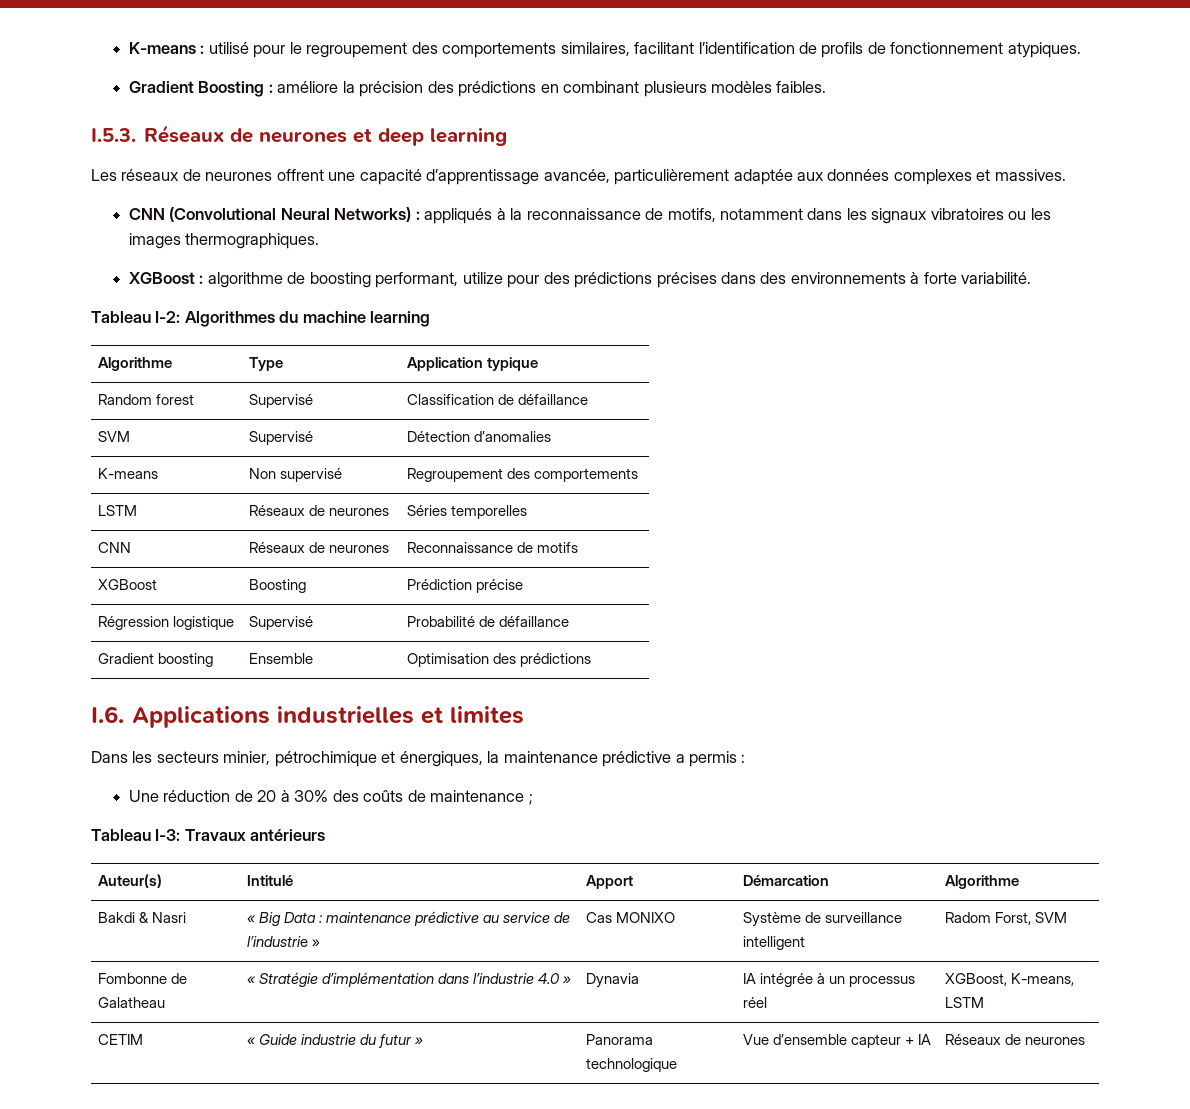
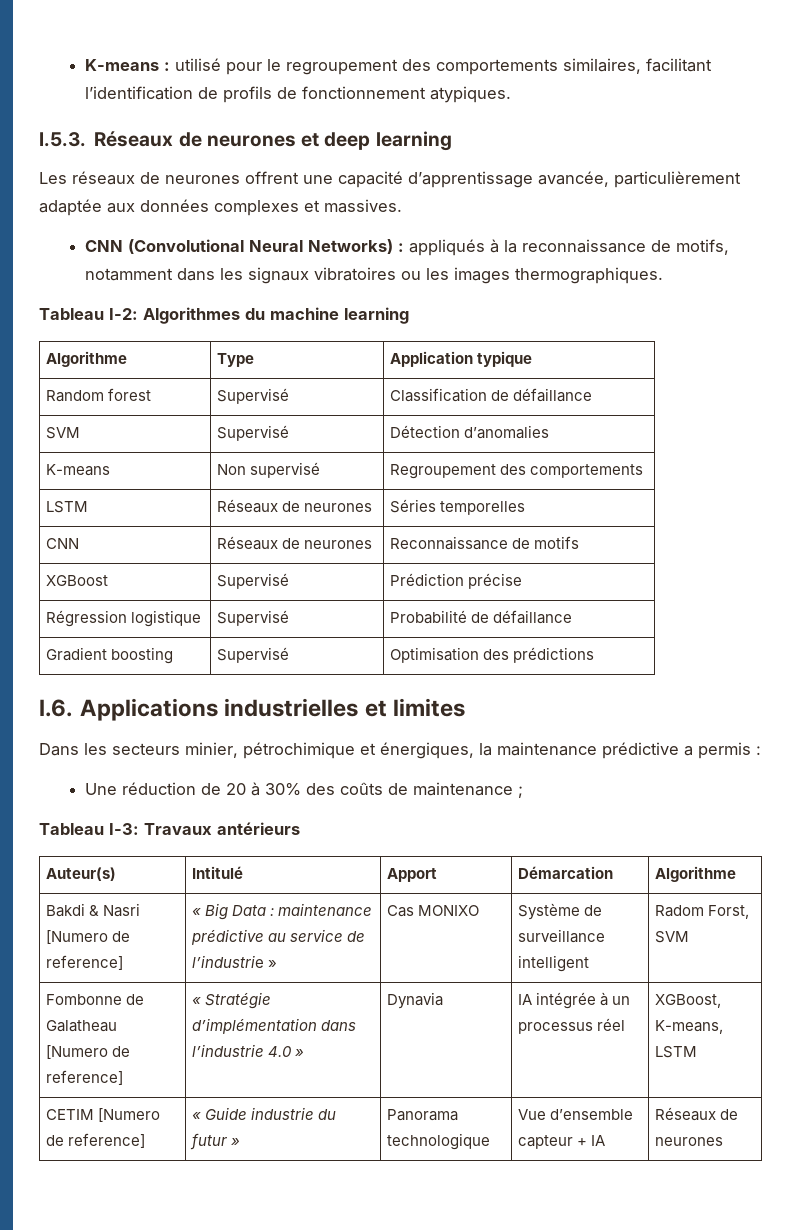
- Gradient Boosting : améliore la précision des prédictions en combinant plusieurs modèles faibles.
- XGBoost : algorithme de boosting performant, utilize pour des prédictions précises dans des environnements à forte variabilité.
- XGBoost | Boosting | Prédiction précise
+ XGBoost | Supervisé | Prédiction précise
- Gradient boosting | Ensemble | Optimisation des prédictions
+ Gradient boosting | Supervisé | Optimisation des prédictions
- Bakdi & Nasri | « Big Data : maintenance prédictive au service de l’industrie » | Cas MONIXO | Système de surveillance intelligent | Radom Forst, SVM
+ Bakdi & Nasri [Numero de reference] | « Big Data : maintenance prédictive au service de l’industrie » | Cas MONIXO | Système de surveillance intelligent | Radom Forst, SVM
- Fombonne de Galatheau | « Stratégie d’implémentation dans l’industrie 4.0 » | Dynavia | IA intégrée à un processus réel | XGBoost, K-means, LSTM
+ Fombonne de Galatheau [Numero de reference] | « Stratégie d’implémentation dans l’industrie 4.0 » | Dynavia | IA intégrée à un processus réel | XGBoost, K-means, LSTM
- CETIM | « Guide industrie du futur » | Panorama technologique | Vue d’ensemble capteur + IA | Réseaux de neurones
+ CETIM [Numero de reference] | « Guide industrie du futur » | Panorama technologique | Vue d’ensemble capteur + IA | Réseaux de neurones

